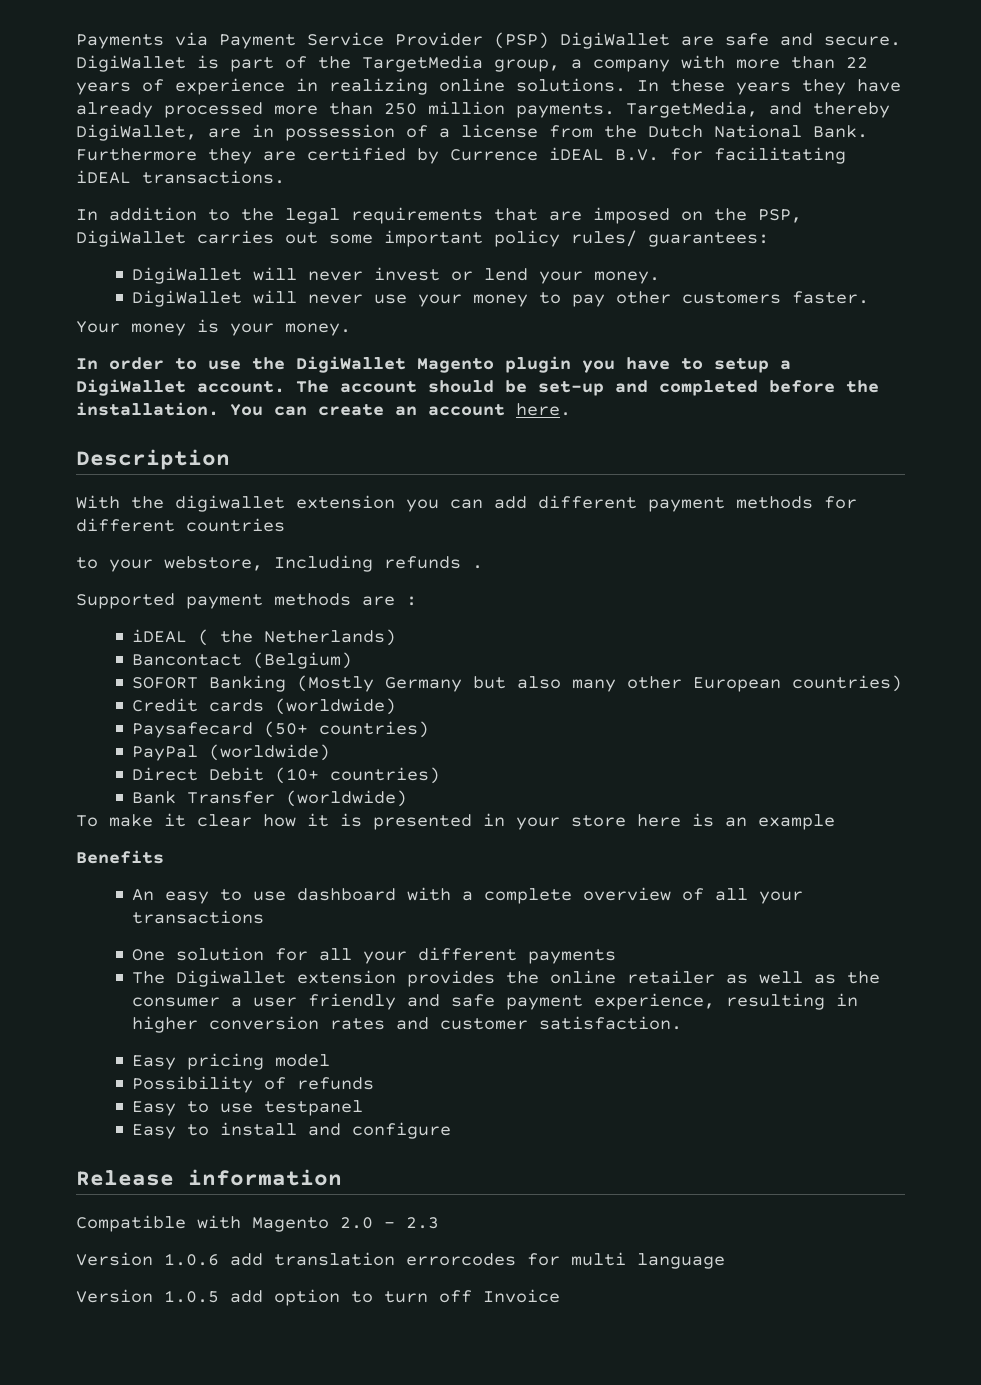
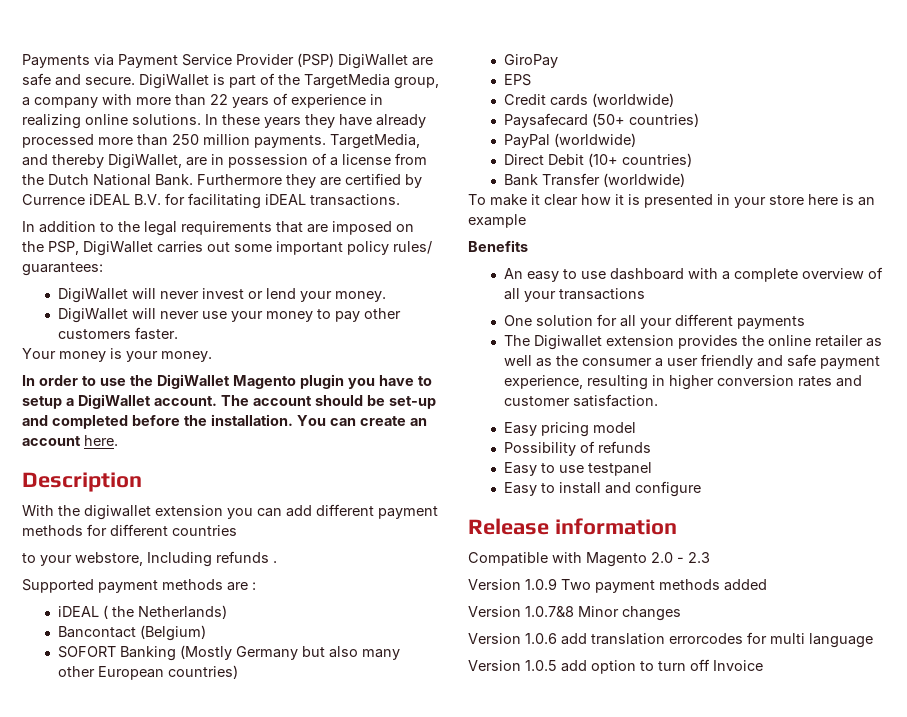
+ GiroPay
+ EPS
+ Version 1.0.9 Two payment methods added
+ Version 1.0.7&8 Minor changes

